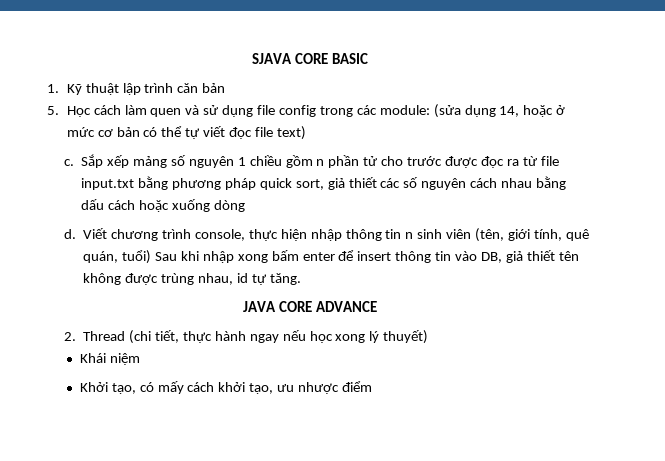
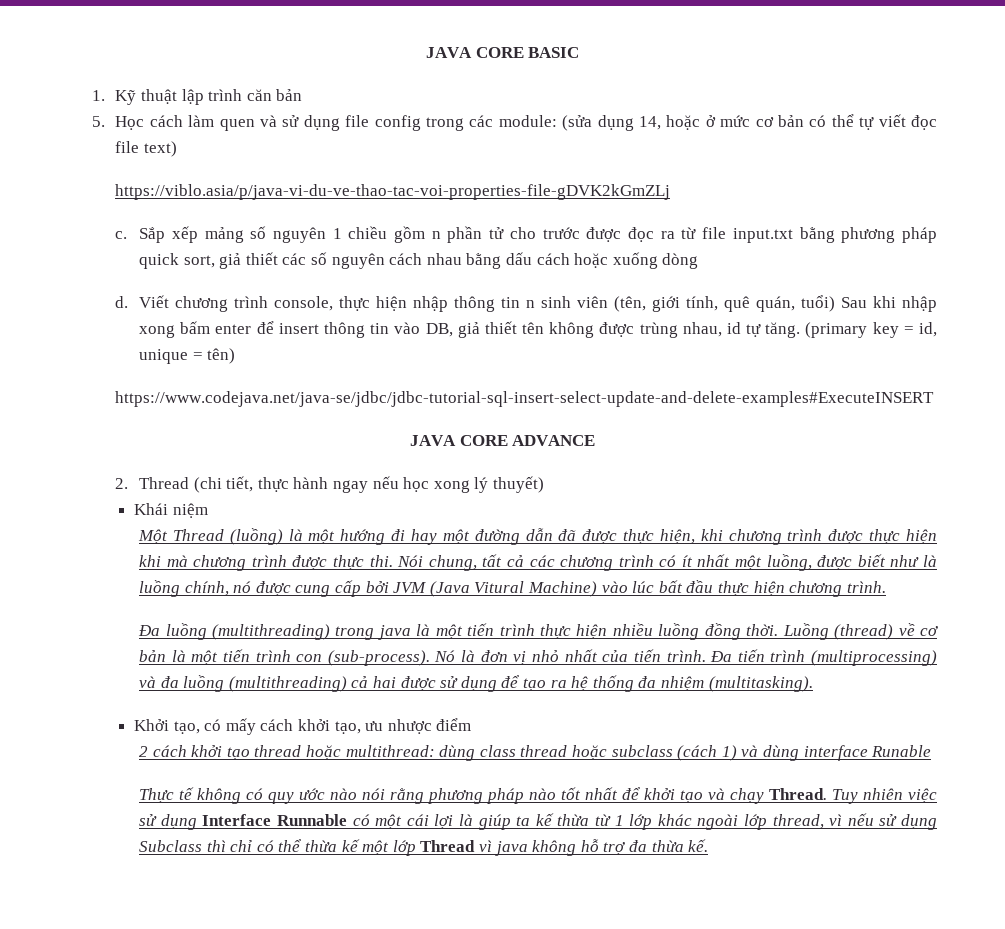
- SJAVA CORE BASIC
+ JAVA CORE BASIC
+ https://viblo.asia/p/java-vi-du-ve-thao-tac-voi-properties-file-gDVK2kGmZLj
+ (primary key = id, unique = tên)
+ https://www.codejava.net/java-se/jdbc/jdbc-tutorial-sql-insert-select-update-and-delete-examples#ExecuteINSERT
+ Một Thread (luồng) là một hướng đi hay một đường dẫn đã được thực hiện, khi chương trình được thực hiện khi mà chương trình được thực thi. Nói chung, tất cả các chương trình có ít nhất một luồng, được biết như là luồng chính, nó được cung cấp bởi JVM (Java Vitural Machine) vào lúc bất đầu thực hiện chương trình.
+ Đa luồng (multithreading) trong java là một tiến trình thực hiện nhiều luồng đồng thời. Luồng (thread) về cơ bản là một tiến trình con (sub-process). Nó là đơn vị nhỏ nhất của tiến trình. Đa tiến trình (multiprocessing) và đa luồng (multithreading) cả hai được sử dụng để tạo ra hệ thống đa nhiệm (multitasking).
+ 2 cách khởi tạo thread hoặc multithread: dùng class thread hoặc subclass (cách 1) và dùng interface Runable
+ Thực tế không có quy ước nào nói rằng phương pháp nào tốt nhất để khởi tạo và chạy Thread. Tuy nhiên việc sử dụng Interface Runnable có một cái lợi là giúp ta kế thừa từ 1 lớp khác ngoài lớp thread, vì nếu sử dụng Subclass thì chỉ có thể thừa kế một lớp Thread vì java không hỗ trợ đa thừa kế.

